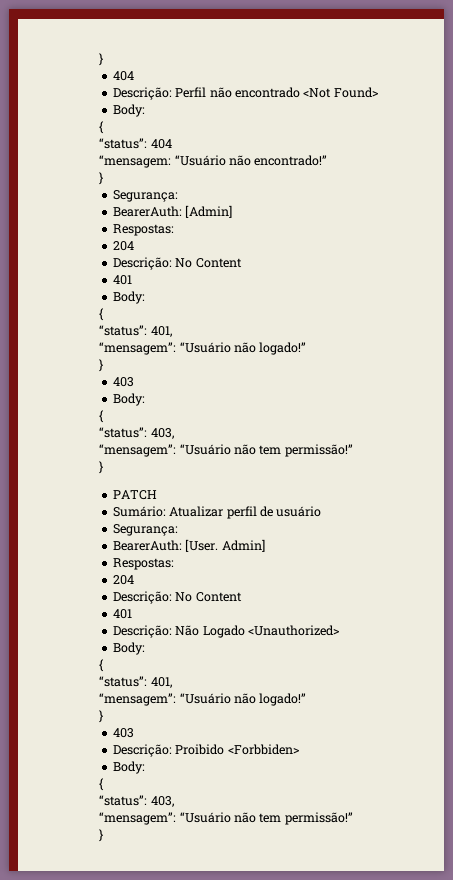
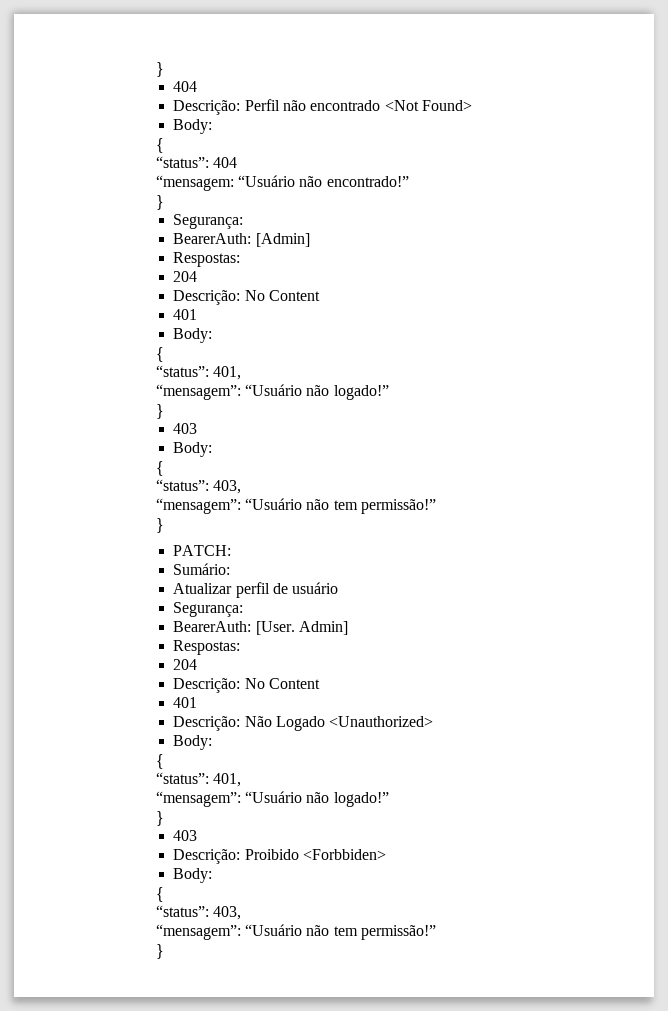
- PATCH
+ PATCH:
- Sumário: Atualizar perfil de usuário
+ Sumário:
+ Atualizar perfil de usuário

